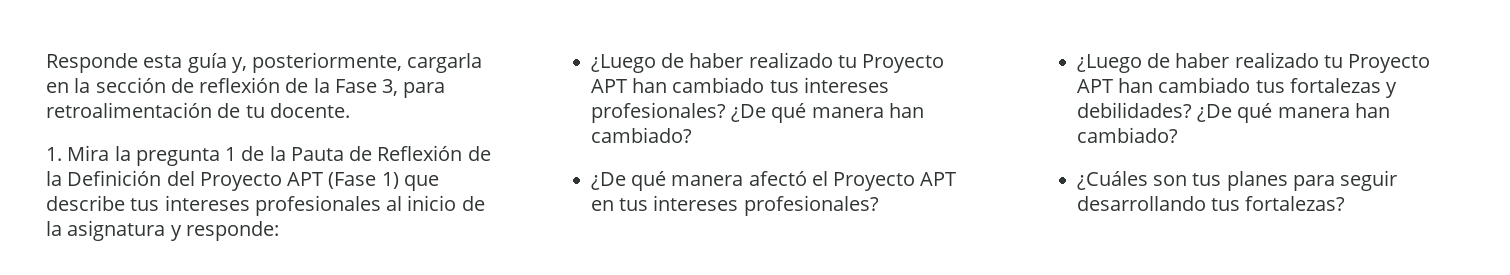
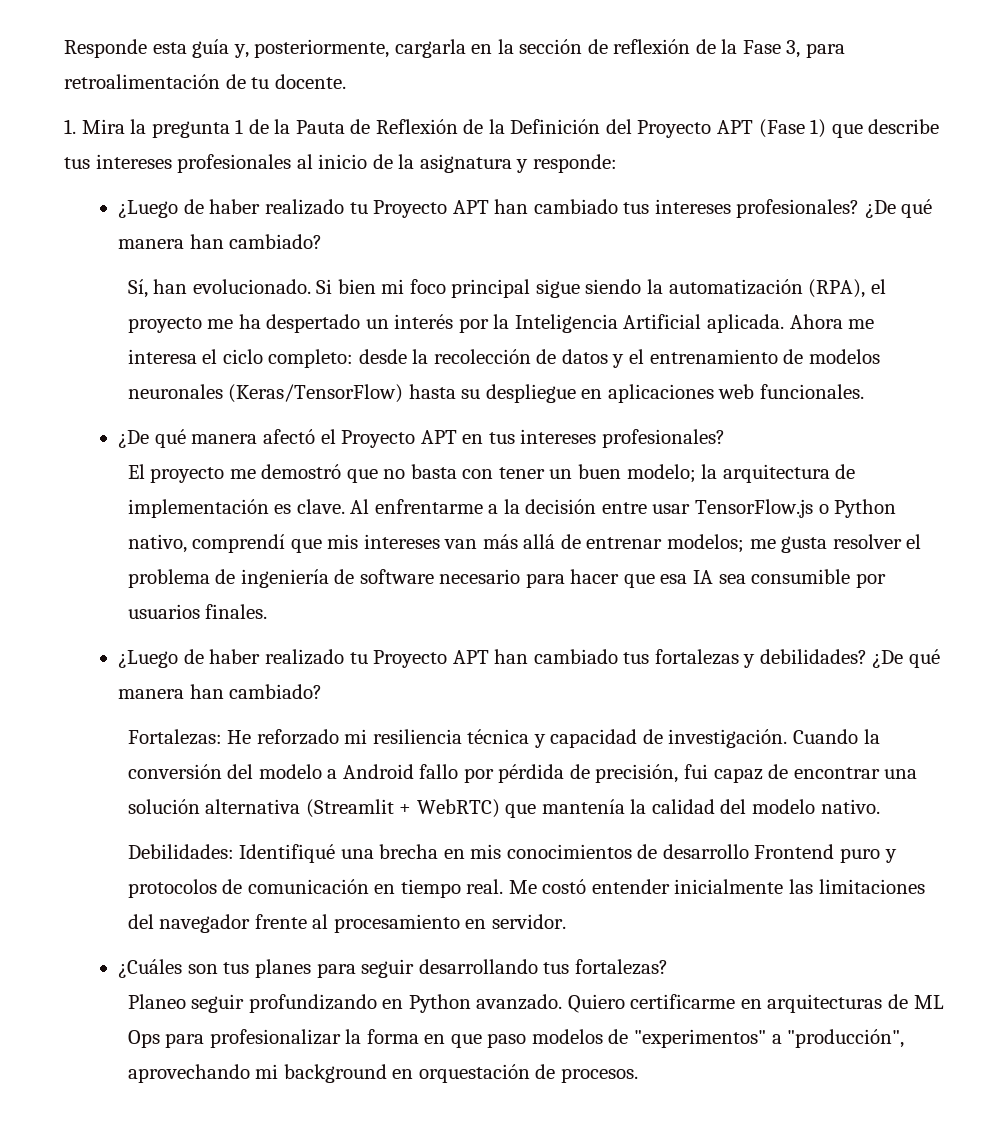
+ Sí, han evolucionado. Si bien mi foco principal sigue siendo la automatización (RPA), el proyecto me ha despertado un interés por la Inteligencia Artificial aplicada. Ahora me interesa el ciclo completo: desde la recolección de datos y el entrenamiento de modelos neuronales (Keras/TensorFlow) hasta su despliegue en aplicaciones web funcionales.
+ El proyecto me demostró que no basta con tener un buen modelo; la arquitectura de implementación es clave. Al enfrentarme a la decisión entre usar TensorFlow.js o Python nativo, comprendí que mis intereses van más allá de entrenar modelos; me gusta resolver el problema de ingeniería de software necesario para hacer que esa IA sea consumible por usuarios finales.
+ Fortalezas: He reforzado mi resiliencia técnica y capacidad de investigación. Cuando la conversión del modelo a Android fallo por pérdida de precisión, fui capaz de encontrar una solución alternativa (Streamlit + WebRTC) que mantenía la calidad del modelo nativo.
+ Debilidades: Identifiqué una brecha en mis conocimientos de desarrollo Frontend puro y protocolos de comunicación en tiempo real. Me costó entender inicialmente las limitaciones del navegador frente al procesamiento en servidor.
+ Planeo seguir profundizando en Python avanzado. Quiero certificarme en arquitecturas de ML Ops para profesionalizar la forma en que paso modelos de "experimentos" a "producción", aprovechando mi background en orquestación de procesos.

